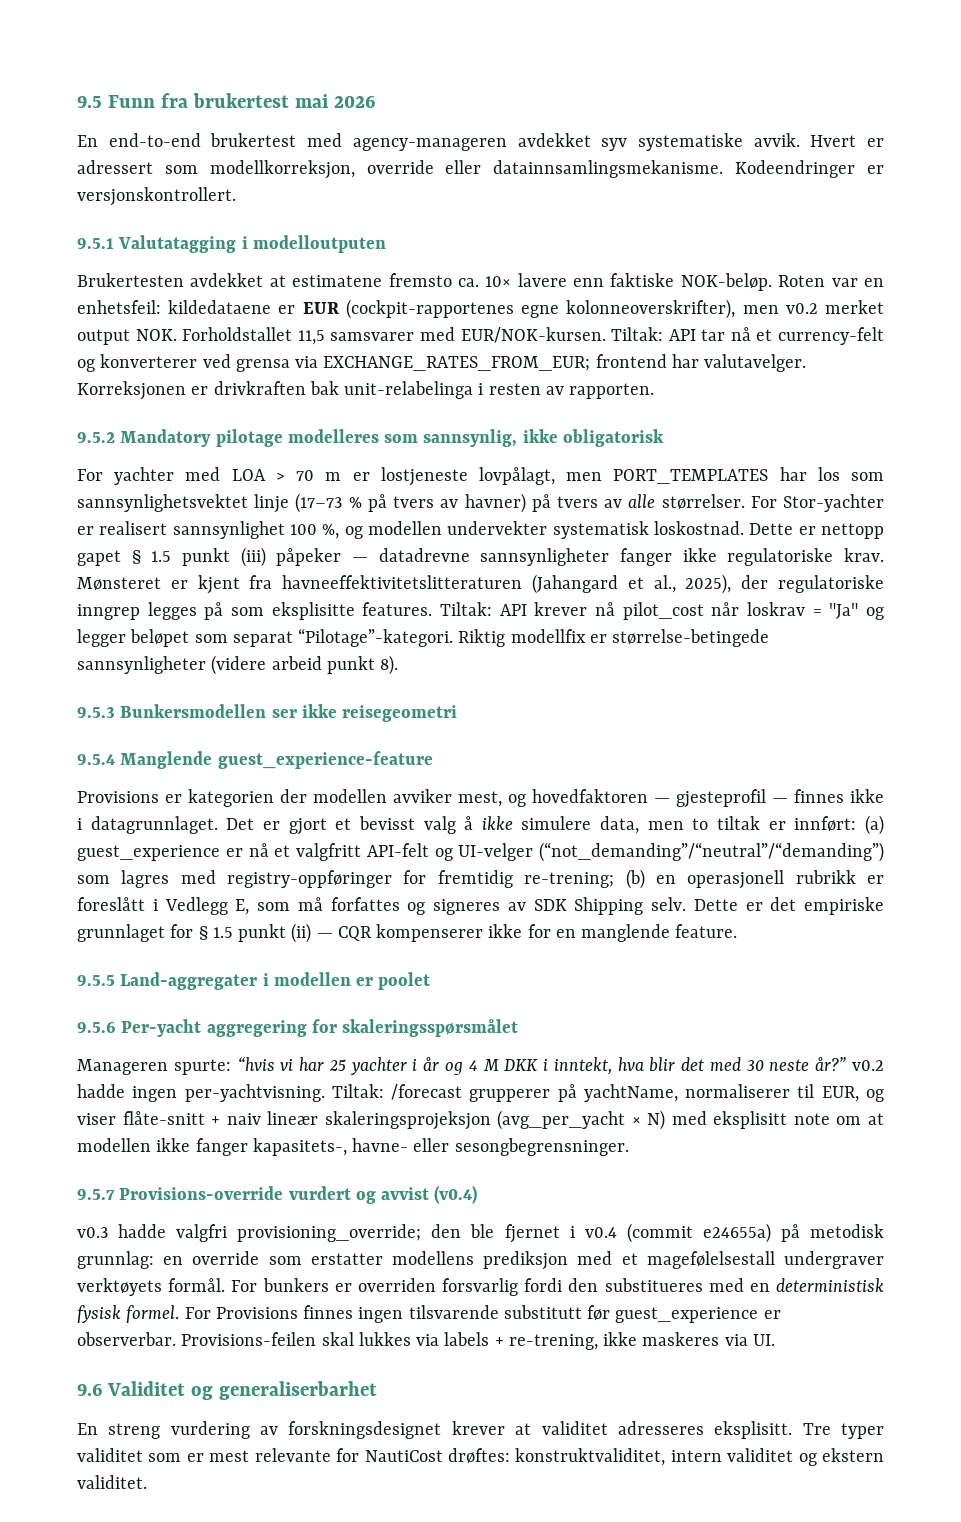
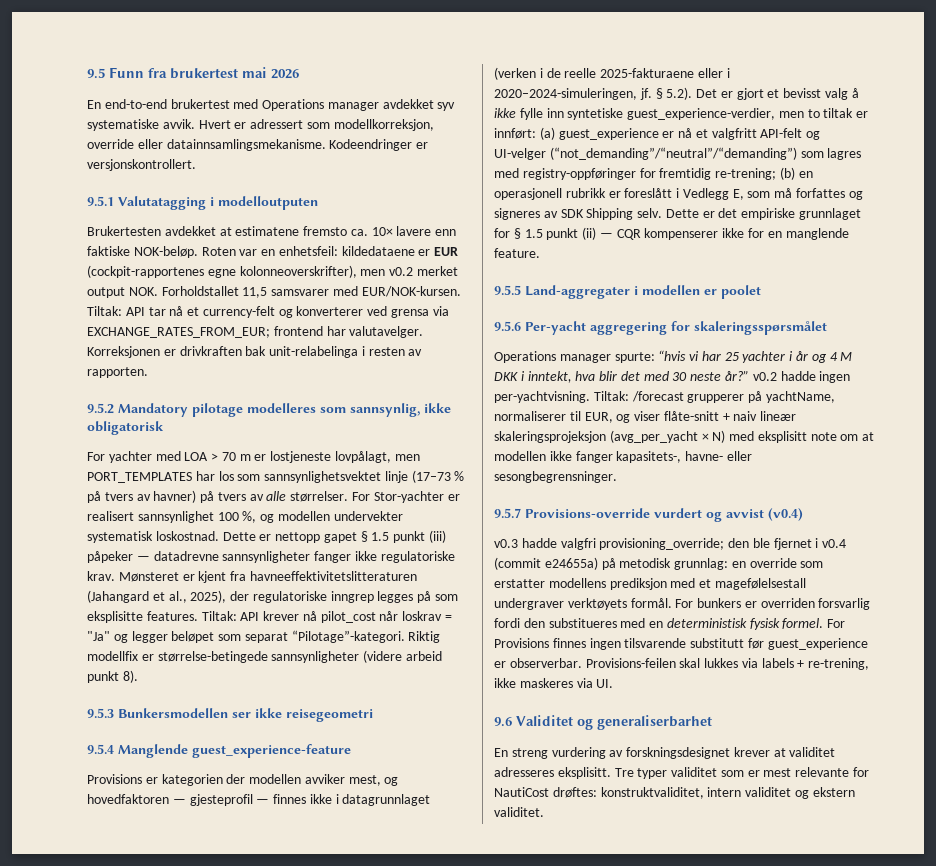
- En end-to-end brukertest med agency-manageren avdekket syv systematiske avvik.
+ En end-to-end brukertest med Operations manager avdekket syv systematiske avvik.
- Provisions er kategorien der modellen avviker mest, og hovedfaktoren — gjesteprofil — finnes ikke i datagrunnlaget. Det er gjort et bevisst valg å ikke simulere data, men to tiltak er innført:
+ Provisions er kategorien der modellen avviker mest, og hovedfaktoren — gjesteprofil — finnes ikke i datagrunnlaget (verken i de reelle 2025-fakturaene eller i 2020–2024-simuleringen, jf. § 5.2). Det er gjort et bevisst valg å ikke fylle inn syntetiske guest_experience-verdier, men to tiltak er innført:
- Manageren spurte: “hvis vi har 25 yachter i år og 4 M DKK i inntekt, hva blir det med 30 neste år?” v0.2 hadde ingen per-yachtvisning.
+ Operations manager spurte: “hvis vi har 25 yachter i år og 4 M DKK i inntekt, hva blir det med 30 neste år?” v0.2 hadde ingen per-yachtvisning.

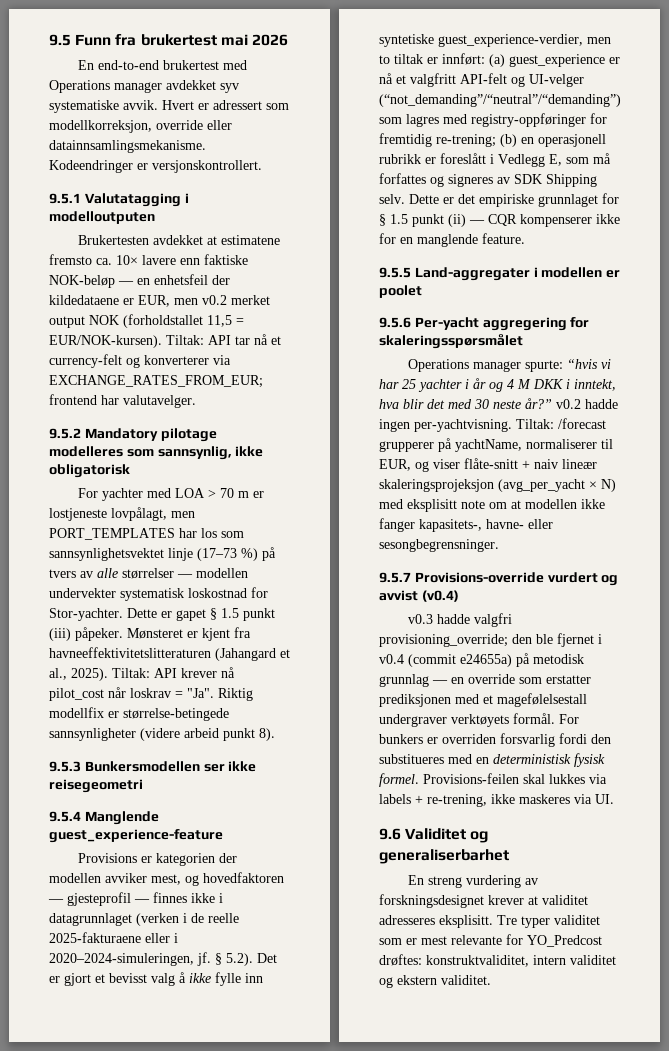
- Brukertesten avdekket at estimatene fremsto ca. 10× lavere enn faktiske NOK-beløp. Roten var en enhetsfeil: kildedataene er EUR (cockpit-rapportenes egne kolonneoverskrifter), men v0.2 merket output NOK. Forholdstallet 11,5 samsvarer med EUR/NOK-kursen.
+ Brukertesten avdekket at estimatene fremsto ca. 10× lavere enn faktiske NOK-beløp — en enhetsfeil der kildedataene er EUR, men v0.2 merket output NOK (forholdstallet 11,5 = EUR/NOK-kursen).
- Tiltak: API tar nå et currency-felt og konverterer ved grensa via EXCHANGE_RATES_FROM_EUR; frontend har valutavelger. Korreksjonen er drivkraften bak unit-relabelinga i resten av rapporten.
+ Tiltak: API tar nå et currency-felt og konverterer via EXCHANGE_RATES_FROM_EUR; frontend har valutavelger.
- For yachter med LOA > 70 m er lostjeneste lovpålagt, men PORT_TEMPLATES har los som sannsynlighetsvektet linje (17–73 % på tvers av havner) på tvers av alle størrelser. For Stor-yachter er realisert sannsynlighet 100 %, og modellen undervekter systematisk loskostnad. Dette er nettopp gapet § 1.5 punkt (iii) påpeker — datadrevne sannsynligheter fanger ikke regulatoriske krav.
+ For yachter med LOA > 70 m er lostjeneste lovpålagt, men PORT_TEMPLATES har los som sannsynlighetsvektet linje (17–73 %) på tvers av alle størrelser — modellen undervekter systematisk loskostnad for Stor-yachter. Dette er gapet § 1.5 punkt (iii) påpeker.
- Mønsteret er kjent fra havneeffektivitetslitteraturen (Jahangard et al., 2025), der regulatoriske inngrep legges på som eksplisitte features.
+ Mønsteret er kjent fra havneeffektivitetslitteraturen (Jahangard et al., 2025).
- Tiltak: API krever nå pilot_cost når loskrav = "Ja" og legger beløpet som separat “Pilotage”-kategori. Riktig modellfix er størrelse-betingede sannsynligheter (videre arbeid punkt 8).
+ Tiltak: API krever nå pilot_cost når loskrav = "Ja". Riktig modellfix er størrelse-betingede sannsynligheter (videre arbeid punkt 8).
- v0.3 hadde valgfri provisioning_override; den ble fjernet i v0.4 (commit e24655a) på metodisk grunnlag: en override som erstatter modellens prediksjon med et magefølelsestall undergraver verktøyets formål.
+ v0.3 hadde valgfri provisioning_override; den ble fjernet i v0.4 (commit e24655a) på metodisk grunnlag — en override som erstatter prediksjonen med et magefølelsestall undergraver verktøyets formål.
- For Provisions finnes ingen tilsvarende substitutt før guest_experience er observerbar.
- Tre typer validitet som er mest relevante for NautiCost drøftes: konstruktvaliditet, intern validitet og ekstern validitet.
+ Tre typer validitet som er mest relevante for YO_Predcost drøftes: konstruktvaliditet, intern validitet og ekstern validitet.

